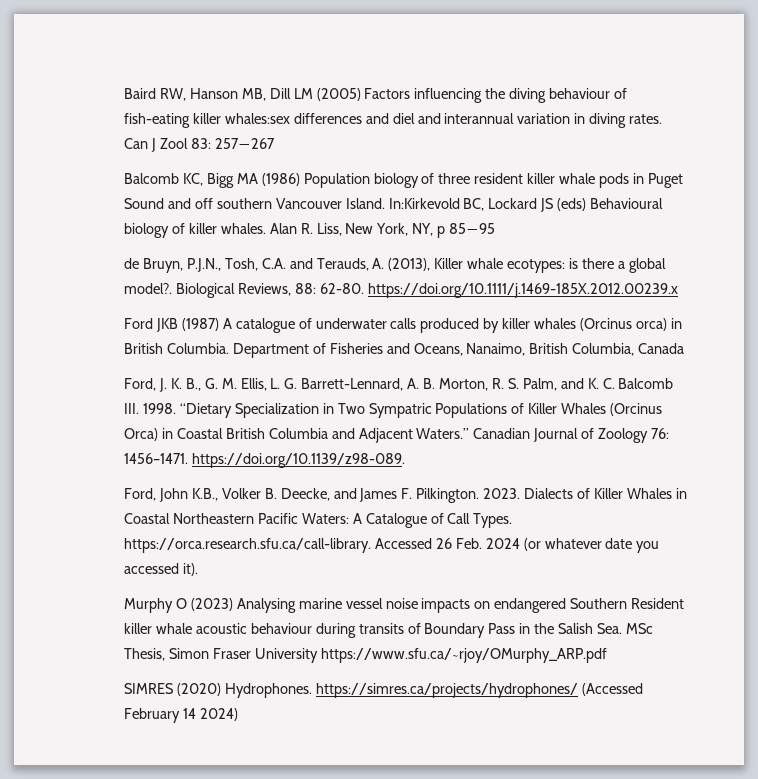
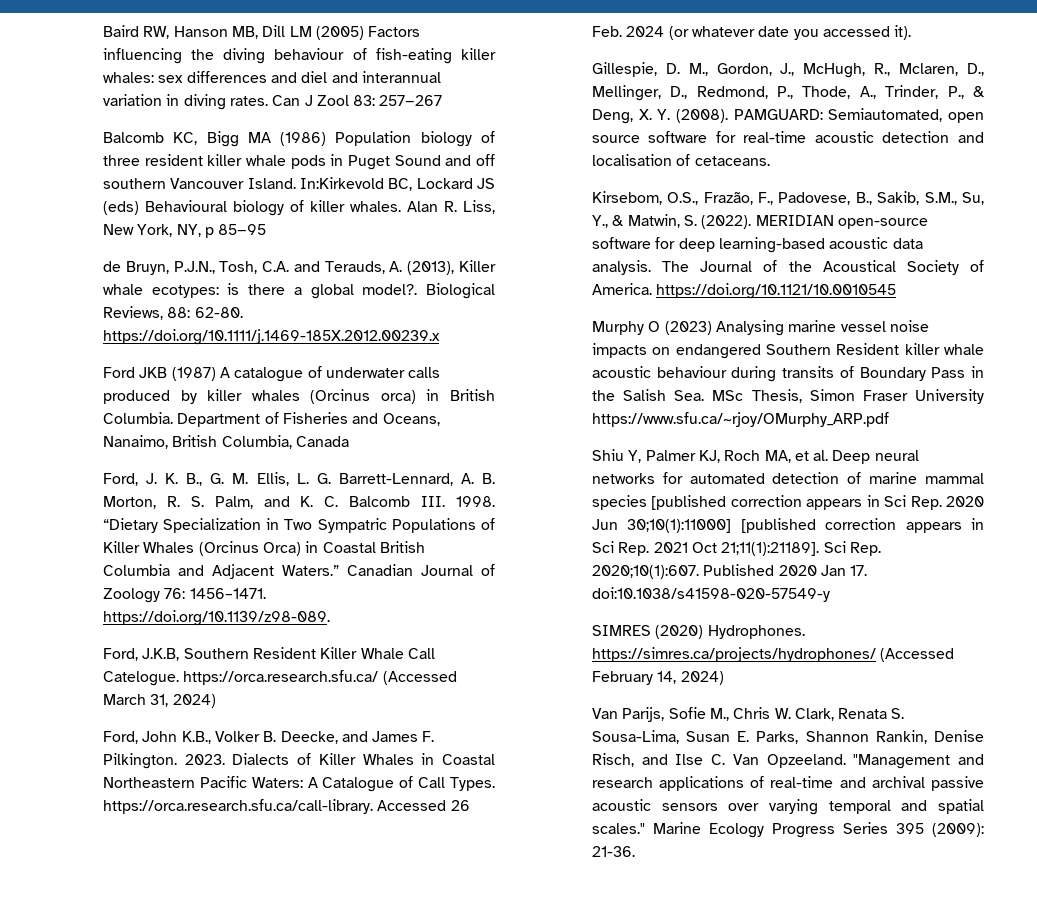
- Baird RW, Hanson MB, Dill LM (2005) Factors influencing the diving behaviour of fish-eating killer whales:sex differences and diel and interannual variation in diving rates.
+ Baird RW, Hanson MB, Dill LM (2005) Factors influencing the diving behaviour of fish-eating killer whales: sex differences and diel and interannual variation in diving rates.
+ Ford, J.K.B, Southern Resident Killer Whale Call Catelogue. https://orca.research.sfu.ca/ (Accessed March 31, 2024)
+ Gillespie, D. M., Gordon, J., McHugh, R., Mclaren, D., Mellinger, D., Redmond, P., Thode, A., Trinder, P., & Deng, X. Y. (2008). PAMGUARD: Semiautomated, open source software for real-time acoustic detection and localisation of cetaceans.
+ Kirsebom, O.S., Frazão, F., Padovese, B., Sakib, S.M., Su, Y., & Matwin, S. (2022). MERIDIAN open-source software for deep learning-based acoustic data analysis. The Journal of the Acoustical Society of America. https://doi.org/10.1121/10.0010545
+ Shiu Y, Palmer KJ, Roch MA, et al. Deep neural networks for automated detection of marine mammal species [published correction appears in Sci Rep. 2020 Jun 30;10(1):11000] [published correction appears in Sci Rep. 2021 Oct 21;11(1):21189]. Sci Rep. 2020;10(1):607. Published 2020 Jan 17. doi:10.1038/s41598-020-57549-y
- SIMRES (2020) Hydrophones. https://simres.ca/projects/hydrophones/ (Accessed February 14 2024)
+ SIMRES (2020) Hydrophones. https://simres.ca/projects/hydrophones/ (Accessed February 14, 2024)
+ Van Parijs, Sofie M., Chris W. Clark, Renata S. Sousa-Lima, Susan E. Parks, Shannon Rankin, Denise Risch, and Ilse C. Van Opzeeland. "Management and research applications of real-time and archival passive acoustic sensors over varying temporal and spatial scales." Marine Ecology Progress Series 395 (2009): 21-36.

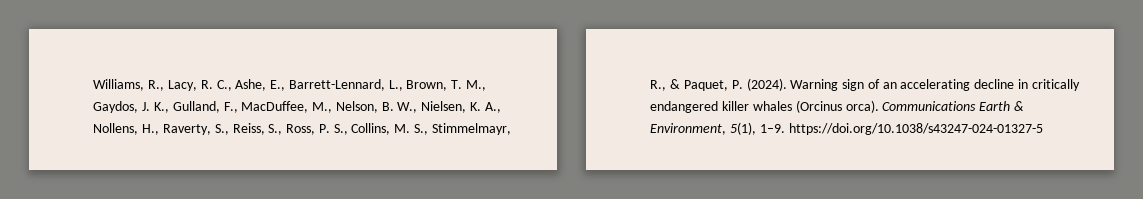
- Baird RW, Hanson MB, Dill LM (2005) Factors influencing the diving behaviour of fish-eating killer whales: sex differences and diel and interannual variation in diving rates. Can J Zool 83: 257−267
- Balcomb KC, Bigg MA (1986) Population biology of three resident killer whale pods in Puget Sound and off southern Vancouver Island. In:Kirkevold BC, Lockard JS (eds) Behavioural biology of killer whales. Alan R. Liss, New York, NY, p 85−95
- de Bruyn, P.J.N., Tosh, C.A. and Terauds, A. (2013), Killer whale ecotypes: is there a global model?. Biological Reviews, 88: 62-80. https://doi.org/10.1111/j.1469-185X.2012.00239.x
- Ford JKB (1987) A catalogue of underwater calls produced by killer whales (Orcinus orca) in British Columbia. Department of Fisheries and Oceans, Nanaimo, British Columbia, Canada
- Ford, J. K. B., G. M. Ellis, L. G. Barrett-Lennard, A. B. Morton, R. S. Palm, and K. C. Balcomb III. 1998. “Dietary Specialization in Two Sympatric Populations of Killer Whales (Orcinus Orca) in Coastal British Columbia and Adjacent Waters.” Canadian Journal of Zoology 76: 1456–1471. https://doi.org/10.1139/z98-089.
- Ford, J.K.B, Southern Resident Killer Whale Call Catelogue. https://orca.research.sfu.ca/ (Accessed March 31, 2024)
- Ford, John K.B., Volker B. Deecke, and James F. Pilkington. 2023. Dialects of Killer Whales in Coastal Northeastern Pacific Waters: A Catalogue of Call Types. https://orca.research.sfu.ca/call-library. Accessed 26 Feb. 2024 (or whatever date you accessed it).
- Gillespie, D. M., Gordon, J., McHugh, R., Mclaren, D., Mellinger, D., Redmond, P., Thode, A., Trinder, P., & Deng, X. Y. (2008). PAMGUARD: Semiautomated, open source software for real-time acoustic detection and localisation of cetaceans.
- Kirsebom, O.S., Frazão, F., Padovese, B., Sakib, S.M., Su, Y., & Matwin, S. (2022). MERIDIAN open-source software for deep learning-based acoustic data analysis. The Journal of the Acoustical Society of America. https://doi.org/10.1121/10.0010545
- Murphy O (2023) Analysing marine vessel noise impacts on endangered Southern Resident killer whale acoustic behaviour during transits of Boundary Pass in the Salish Sea. MSc Thesis, Simon Fraser University https://www.sfu.ca/~rjoy/OMurphy_ARP.pdf
- Shiu Y, Palmer KJ, Roch MA, et al. Deep neural networks for automated detection of marine mammal species [published correction appears in Sci Rep. 2020 Jun 30;10(1):11000] [published correction appears in Sci Rep. 2021 Oct 21;11(1):21189]. Sci Rep. 2020;10(1):607. Published 2020 Jan 17. doi:10.1038/s41598-020-57549-y
- SIMRES (2020) Hydrophones. https://simres.ca/projects/hydrophones/ (Accessed February 14, 2024)
- Van Parijs, Sofie M., Chris W. Clark, Renata S. Sousa-Lima, Susan E. Parks, Shannon Rankin, Denise Risch, and Ilse C. Van Opzeeland. "Management and research applications of real-time and archival passive acoustic sensors over varying temporal and spatial scales." Marine Ecology Progress Series 395 (2009): 21-36.
+ Williams, R., Lacy, R. C., Ashe, E., Barrett-Lennard, L., Brown, T. M., Gaydos, J. K., Gulland, F., MacDuffee, M., Nelson, B. W., Nielsen, K. A., Nollens, H., Raverty, S., Reiss, S., Ross, P. S., Collins, M. S., Stimmelmayr, R., & Paquet, P. (2024). Warning sign of an accelerating decline in critically endangered killer whales (Orcinus orca). Communications Earth & Environment, 5(1), 1–9. https://doi.org/10.1038/s43247-024-01327-5

